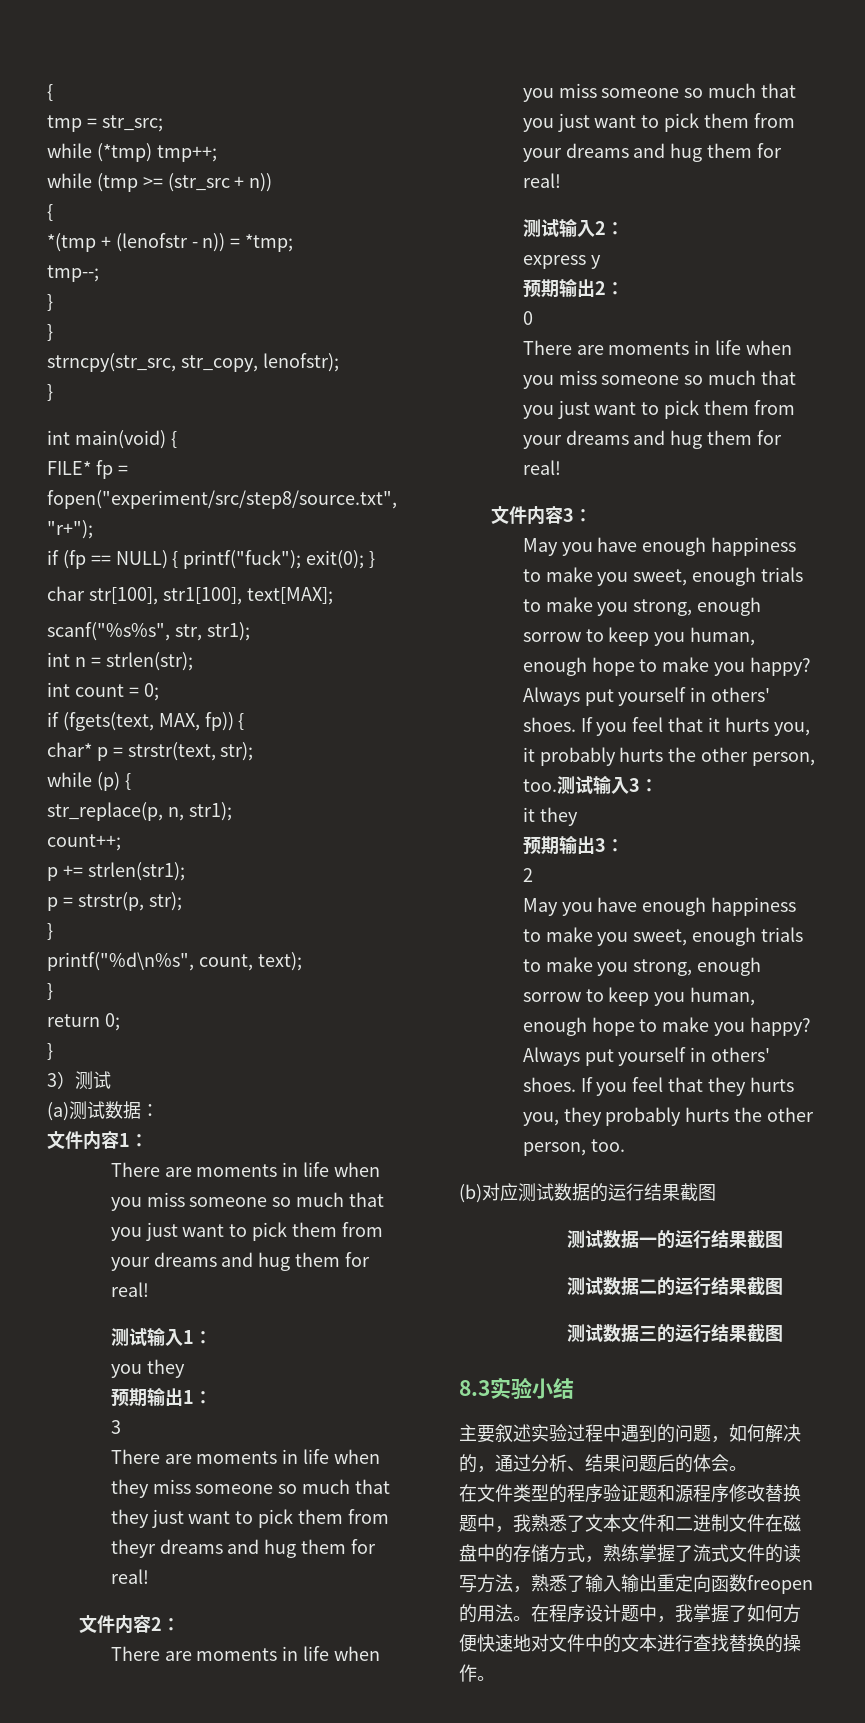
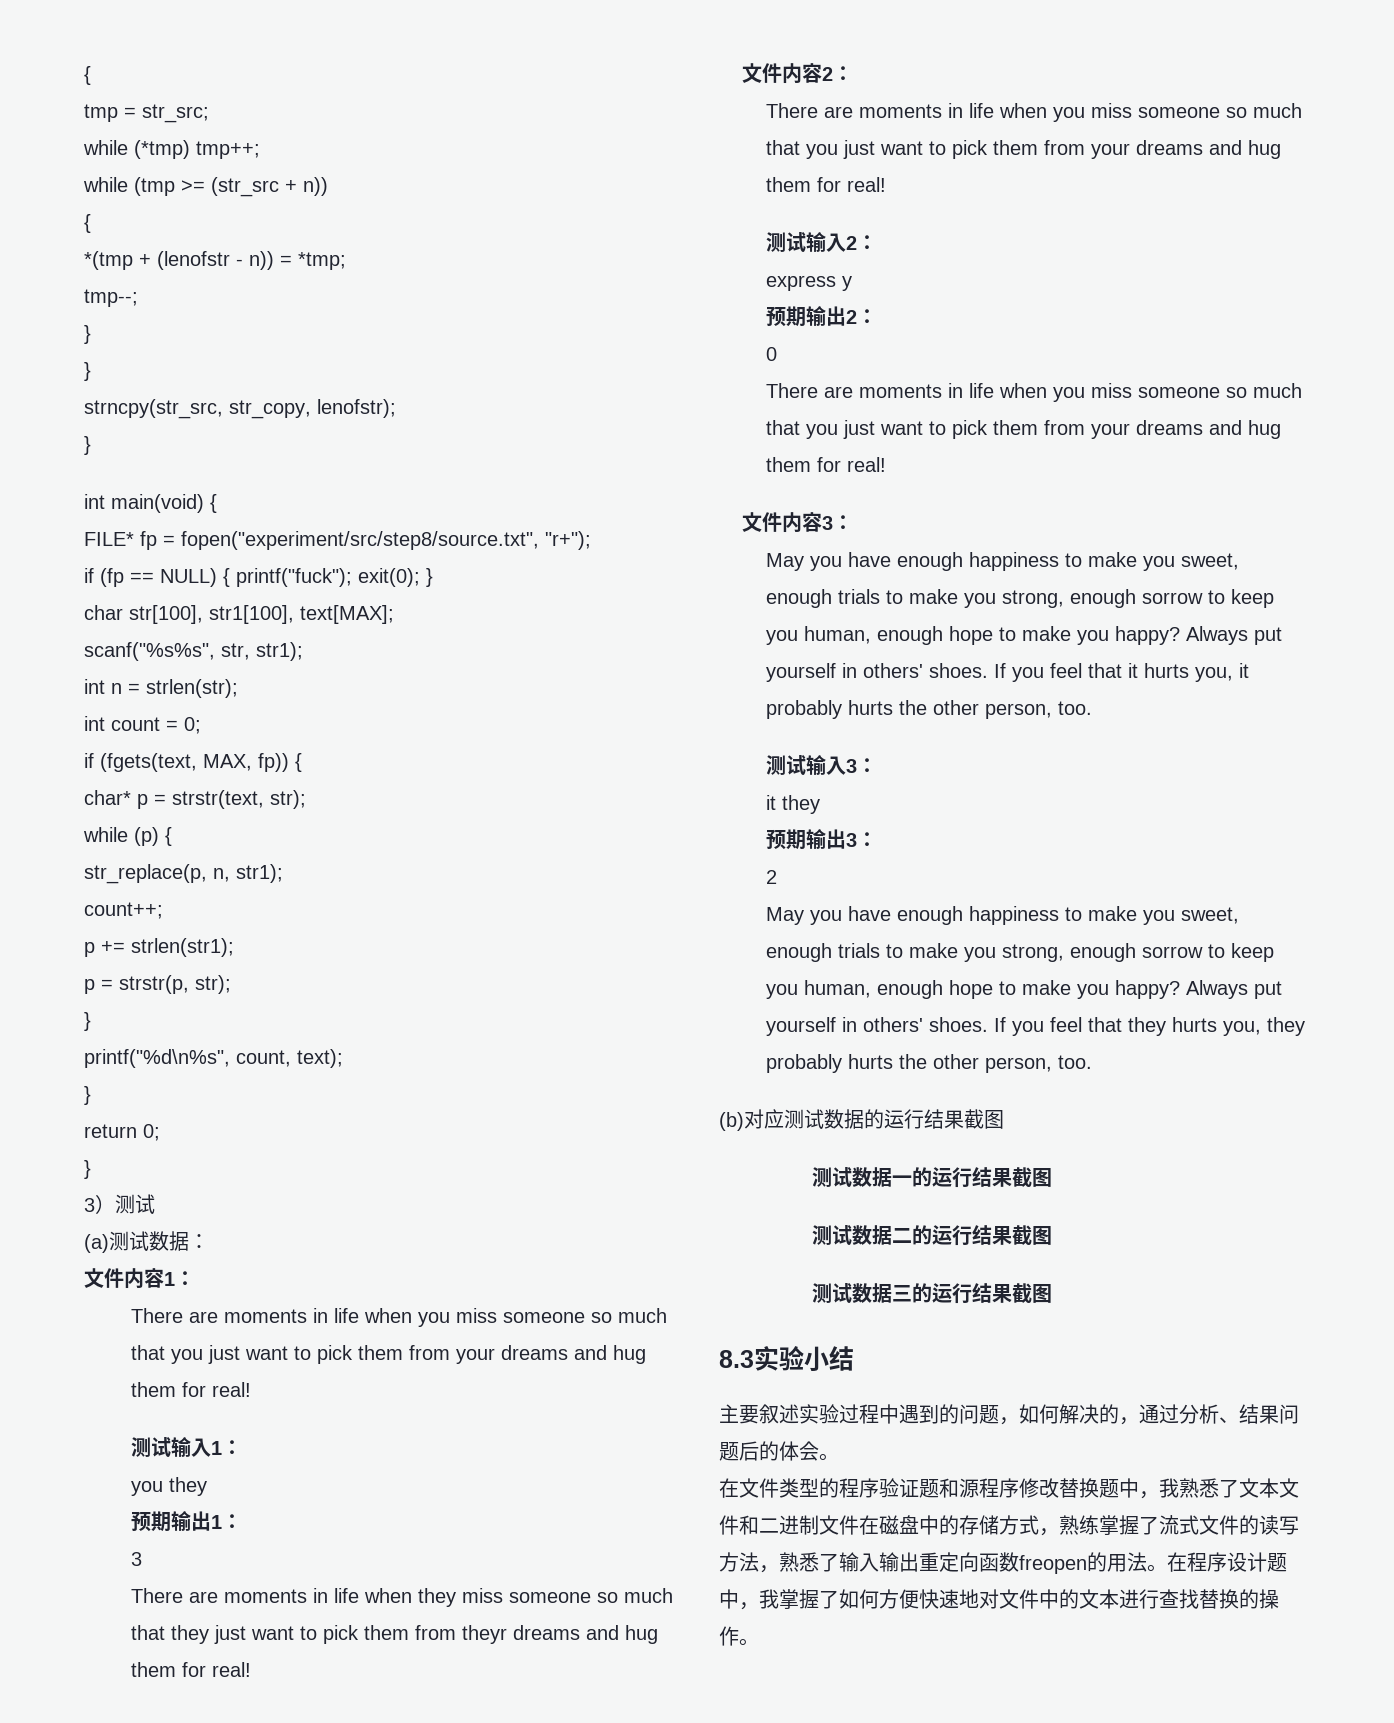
- If you feel that it hurts you, it probably hurts the other person, too.测试输入3：
+ If you feel that it hurts you, it probably hurts the other person, too.
+ 测试输入3：

